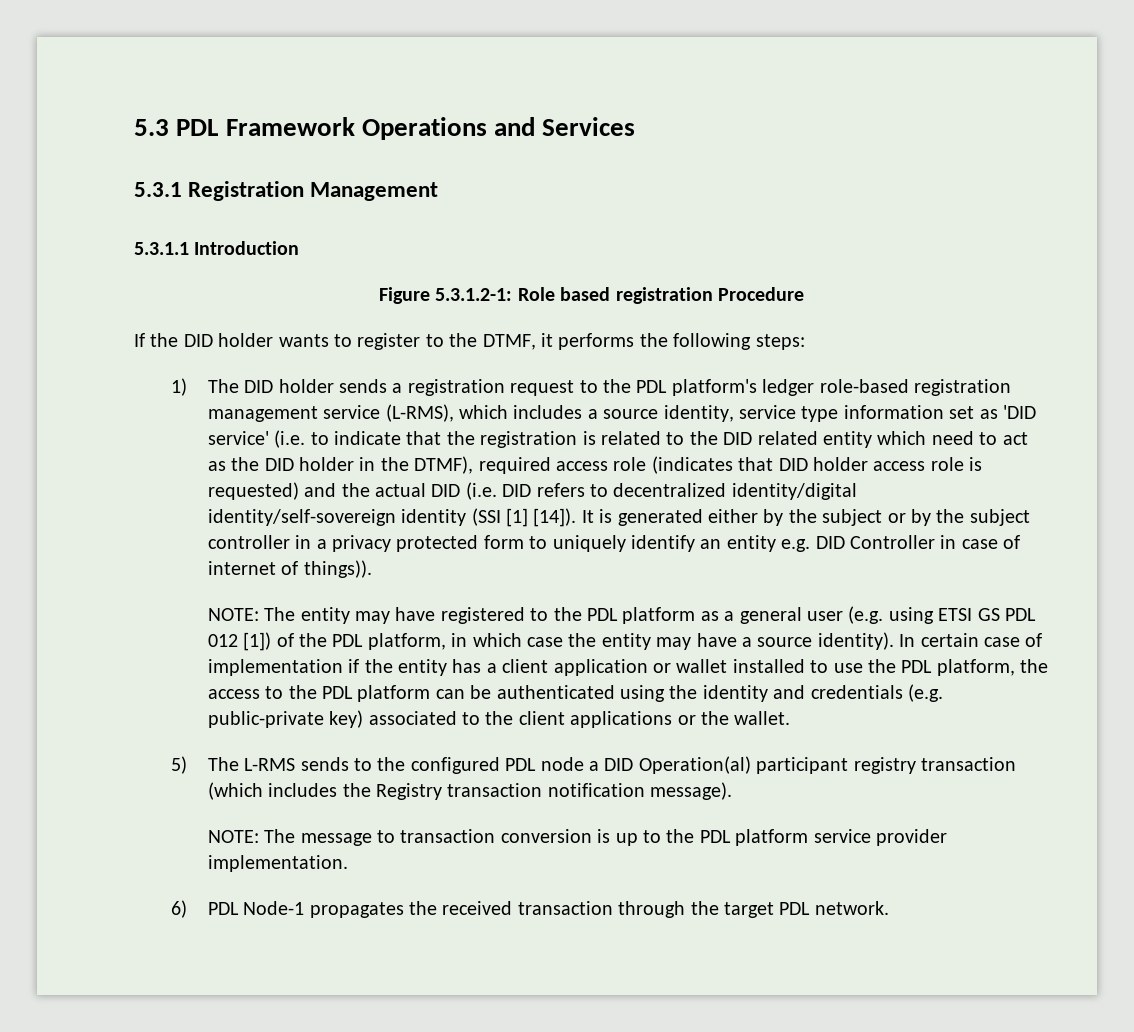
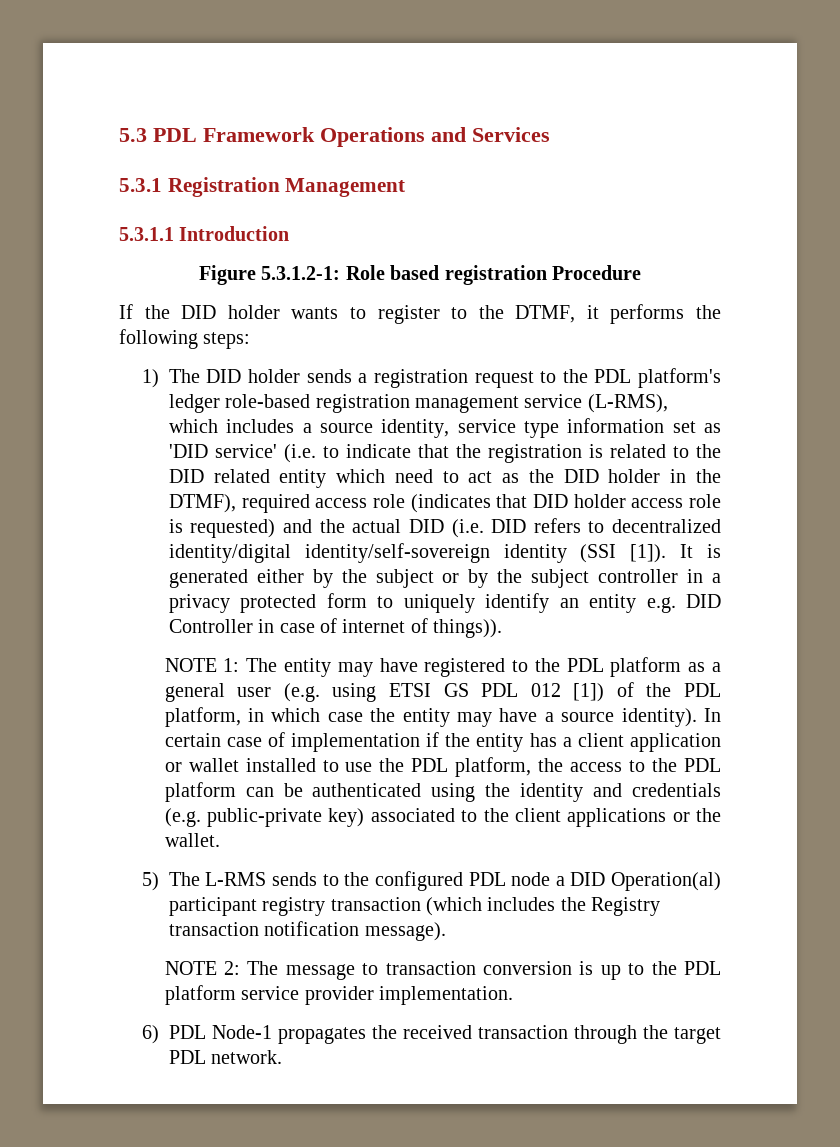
- 1) The DID holder sends a registration request to the PDL platform's ledger role-based registration management service (L-RMS), which includes a source identity, service type information set as 'DID service' (i.e. to indicate that the registration is related to the DID related entity which need to act as the DID holder in the DTMF), required access role (indicates that DID holder access role is requested) and the actual DID (i.e. DID refers to decentralized identity/digital identity/self-sovereign identity (SSI [1] [14]).
+ 1) The DID holder sends a registration request to the PDL platform's ledger role-based registration management service (L-RMS), which includes a source identity, service type information set as 'DID service' (i.e. to indicate that the registration is related to the DID related entity which need to act as the DID holder in the DTMF), required access role (indicates that DID holder access role is requested) and the actual DID (i.e. DID refers to decentralized identity/digital identity/self-sovereign identity (SSI [1]).
- NOTE: The entity may have registered to the PDL platform as a general user (e.g. using ETSI GS PDL 012 [1]) of the PDL platform, in which case the entity may have a source identity).
+ NOTE 1: The entity may have registered to the PDL platform as a general user (e.g. using ETSI GS PDL 012 [1]) of the PDL platform, in which case the entity may have a source identity).
- NOTE: The message to transaction conversion is up to the PDL platform service provider implementation.
+ NOTE 2: The message to transaction conversion is up to the PDL platform service provider implementation.

